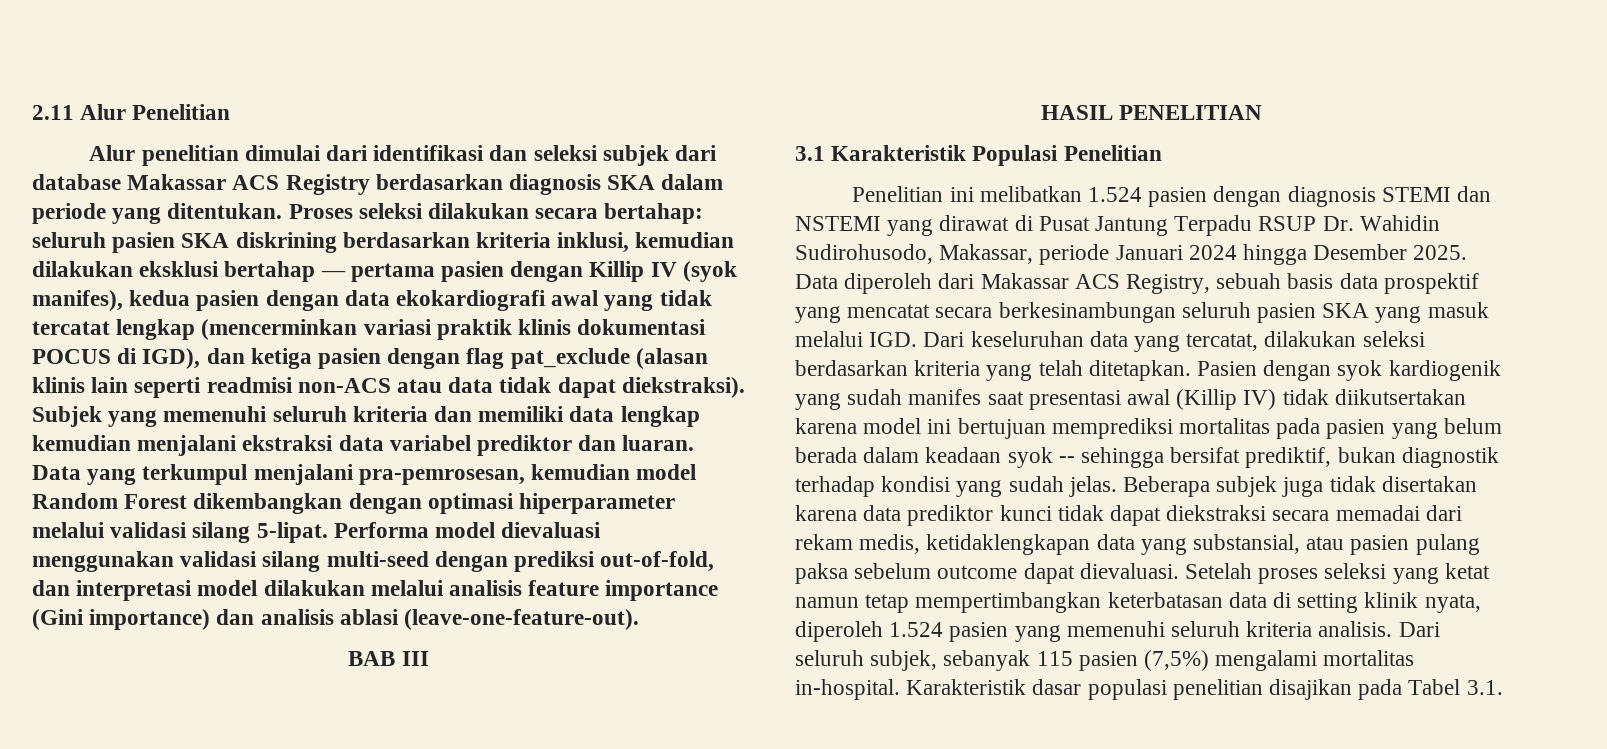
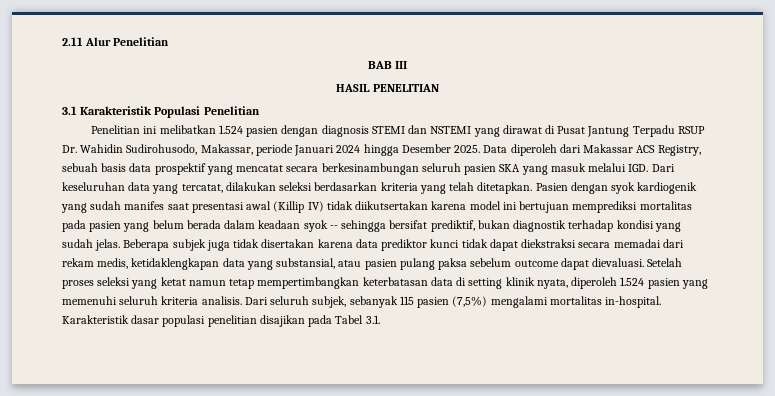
- Alur penelitian dimulai dari identifikasi dan seleksi subjek dari database Makassar ACS Registry berdasarkan diagnosis SKA dalam periode yang ditentukan. Proses seleksi dilakukan secara bertahap: seluruh pasien SKA diskrining berdasarkan kriteria inklusi, kemudian dilakukan eksklusi bertahap — pertama pasien dengan Killip IV (syok manifes), kedua pasien dengan data ekokardiografi awal yang tidak tercatat lengkap (mencerminkan variasi praktik klinis dokumentasi POCUS di IGD), dan ketiga pasien dengan flag pat_exclude (alasan klinis lain seperti readmisi non-ACS atau data tidak dapat diekstraksi). Subjek yang memenuhi seluruh kriteria dan memiliki data lengkap kemudian menjalani ekstraksi data variabel prediktor dan luaran. Data yang terkumpul menjalani pra-pemrosesan, kemudian model Random Forest dikembangkan dengan optimasi hiperparameter melalui validasi silang 5-lipat. Performa model dievaluasi menggunakan validasi silang multi-seed dengan prediksi out-of-fold, dan interpretasi model dilakukan melalui analisis feature importance (Gini importance) dan analisis ablasi (leave-one-feature-out).

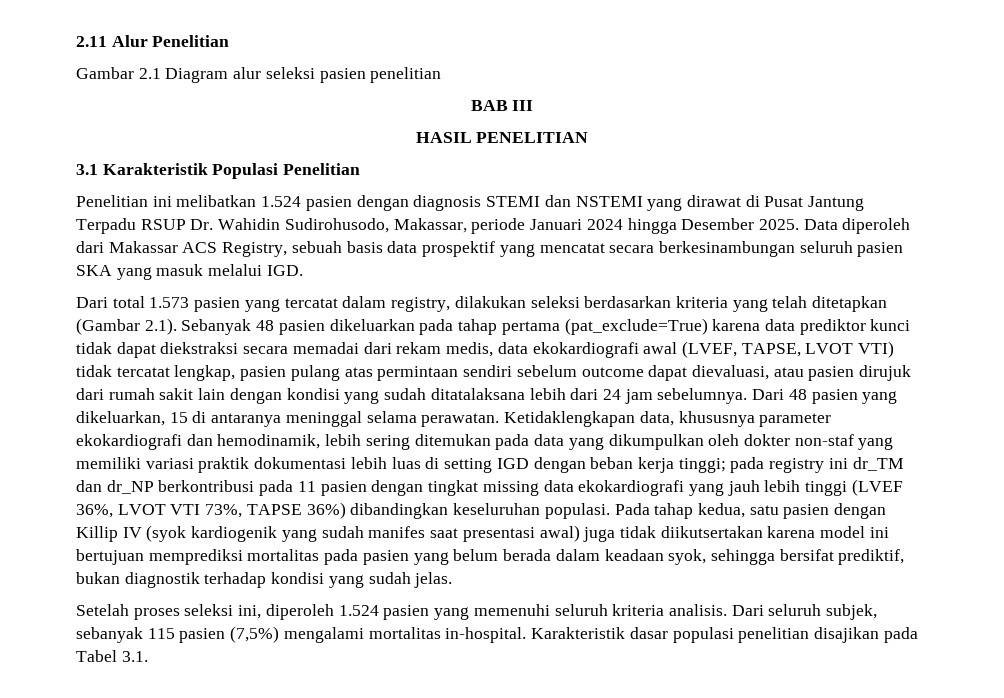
+ Gambar 2.1 Diagram alur seleksi pasien penelitian
- Data diperoleh dari Makassar ACS Registry, sebuah basis data prospektif yang mencatat secara berkesinambungan seluruh pasien SKA yang masuk melalui IGD. Dari keseluruhan data yang tercatat, dilakukan seleksi berdasarkan kriteria yang telah ditetapkan. Pasien dengan syok kardiogenik yang sudah manifes saat presentasi awal (Killip IV) tidak diikutsertakan karena model ini bertujuan memprediksi mortalitas pada pasien yang belum berada dalam keadaan syok -- sehingga bersifat prediktif, bukan diagnostik terhadap kondisi yang sudah jelas. Beberapa subjek juga tidak disertakan karena data prediktor kunci tidak dapat diekstraksi secara memadai dari rekam medis, ketidaklengkapan data yang substansial, atau pasien pulang paksa sebelum outcome dapat dievaluasi. Setelah proses seleksi yang ketat namun tetap mempertimbangkan keterbatasan data di setting klinik nyata, diperoleh 1.524 pasien yang memenuhi seluruh kriteria analisis.
+ Data diperoleh dari Makassar ACS Registry, sebuah basis data prospektif yang mencatat secara berkesinambungan seluruh pasien SKA yang masuk melalui IGD.
+ Dari total 1.573 pasien yang tercatat dalam registry, dilakukan seleksi berdasarkan kriteria yang telah ditetapkan (Gambar 2.1). Sebanyak 48 pasien dikeluarkan pada tahap pertama (pat_exclude=True) karena data prediktor kunci tidak dapat diekstraksi secara memadai dari rekam medis, data ekokardiografi awal (LVEF, TAPSE, LVOT VTI) tidak tercatat lengkap, pasien pulang atas permintaan sendiri sebelum outcome dapat dievaluasi, atau pasien dirujuk dari rumah sakit lain dengan kondisi yang sudah ditatalaksana lebih dari 24 jam sebelumnya. Dari 48 pasien yang dikeluarkan, 15 di antaranya meninggal selama perawatan. Ketidaklengkapan data, khususnya parameter ekokardiografi dan hemodinamik, lebih sering ditemukan pada data yang dikumpulkan oleh dokter non-staf yang memiliki variasi praktik dokumentasi lebih luas di setting IGD dengan beban kerja tinggi; pada registry ini dr_TM dan dr_NP berkontribusi pada 11 pasien dengan tingkat missing data ekokardiografi yang jauh lebih tinggi (LVEF 36%, LVOT VTI 73%, TAPSE 36%) dibandingkan keseluruhan populasi. Pada tahap kedua, satu pasien dengan Killip IV (syok kardiogenik yang sudah manifes saat presentasi awal) juga tidak diikutsertakan karena model ini bertujuan memprediksi mortalitas pada pasien yang belum berada dalam keadaan syok, sehingga bersifat prediktif, bukan diagnostik terhadap kondisi yang sudah jelas.
+ Setelah proses seleksi ini, diperoleh 1.524 pasien yang memenuhi seluruh kriteria analisis.

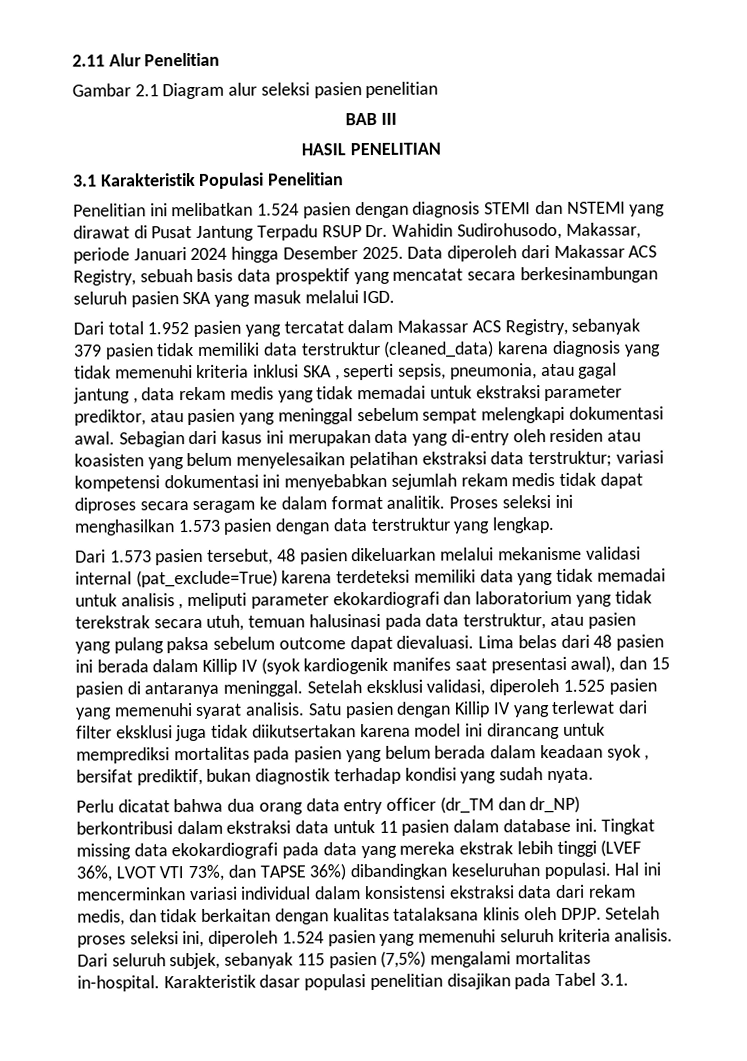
- Dari total 1.573 pasien yang tercatat dalam registry, dilakukan seleksi berdasarkan kriteria yang telah ditetapkan (Gambar 2.1). Sebanyak 48 pasien dikeluarkan pada tahap pertama (pat_exclude=True) karena data prediktor kunci tidak dapat diekstraksi secara memadai dari rekam medis, data ekokardiografi awal (LVEF, TAPSE, LVOT VTI) tidak tercatat lengkap, pasien pulang atas permintaan sendiri sebelum outcome dapat dievaluasi, atau pasien dirujuk dari rumah sakit lain dengan kondisi yang sudah ditatalaksana lebih dari 24 jam sebelumnya. Dari 48 pasien yang dikeluarkan, 15 di antaranya meninggal selama perawatan. Ketidaklengkapan data, khususnya parameter ekokardiografi dan hemodinamik, lebih sering ditemukan pada data yang dikumpulkan oleh dokter non-staf yang memiliki variasi praktik dokumentasi lebih luas di setting IGD dengan beban kerja tinggi; pada registry ini dr_TM dan dr_NP berkontribusi pada 11 pasien dengan tingkat missing data ekokardiografi yang jauh lebih tinggi (LVEF 36%, LVOT VTI 73%, TAPSE 36%) dibandingkan keseluruhan populasi. Pada tahap kedua, satu pasien dengan Killip IV (syok kardiogenik yang sudah manifes saat presentasi awal) juga tidak diikutsertakan karena model ini bertujuan memprediksi mortalitas pada pasien yang belum berada dalam keadaan syok, sehingga bersifat prediktif, bukan diagnostik terhadap kondisi yang sudah jelas.
- Setelah proses seleksi ini, diperoleh 1.524 pasien yang memenuhi seluruh kriteria analisis.
+ Dari total 1.952 pasien yang tercatat dalam Makassar ACS Registry, sebanyak 379 pasien tidak memiliki data terstruktur (cleaned_data) karena diagnosis yang tidak memenuhi kriteria inklusi SKA , seperti sepsis, pneumonia, atau gagal jantung , data rekam medis yang tidak memadai untuk ekstraksi parameter prediktor, atau pasien yang meninggal sebelum sempat melengkapi dokumentasi awal. Sebagian dari kasus ini merupakan data yang di-entry oleh residen atau koasisten yang belum menyelesaikan pelatihan ekstraksi data terstruktur; variasi kompetensi dokumentasi ini menyebabkan sejumlah rekam medis tidak dapat diproses secara seragam ke dalam format analitik. Proses seleksi ini menghasilkan 1.573 pasien dengan data terstruktur yang lengkap.
+ Dari 1.573 pasien tersebut, 48 pasien dikeluarkan melalui mekanisme validasi internal (pat_exclude=True) karena terdeteksi memiliki data yang tidak memadai untuk analisis , meliputi parameter ekokardiografi dan laboratorium yang tidak terekstrak secara utuh, temuan halusinasi pada data terstruktur, atau pasien yang pulang paksa sebelum outcome dapat dievaluasi. Lima belas dari 48 pasien ini berada dalam Killip IV (syok kardiogenik manifes saat presentasi awal), dan 15 pasien di antaranya meninggal. Setelah eksklusi validasi, diperoleh 1.525 pasien yang memenuhi syarat analisis. Satu pasien dengan Killip IV yang terlewat dari filter eksklusi juga tidak diikutsertakan karena model ini dirancang untuk memprediksi mortalitas pada pasien yang belum berada dalam keadaan syok , bersifat prediktif, bukan diagnostik terhadap kondisi yang sudah nyata.
+ Perlu dicatat bahwa dua orang data entry officer (dr_TM dan dr_NP) berkontribusi dalam ekstraksi data untuk 11 pasien dalam database ini. Tingkat missing data ekokardiografi pada data yang mereka ekstrak lebih tinggi (LVEF 36%, LVOT VTI 73%, dan TAPSE 36%) dibandingkan keseluruhan populasi. Hal ini mencerminkan variasi individual dalam konsistensi ekstraksi data dari rekam medis, dan tidak berkaitan dengan kualitas tatalaksana klinis oleh DPJP. Setelah proses seleksi ini, diperoleh 1.524 pasien yang memenuhi seluruh kriteria analisis.

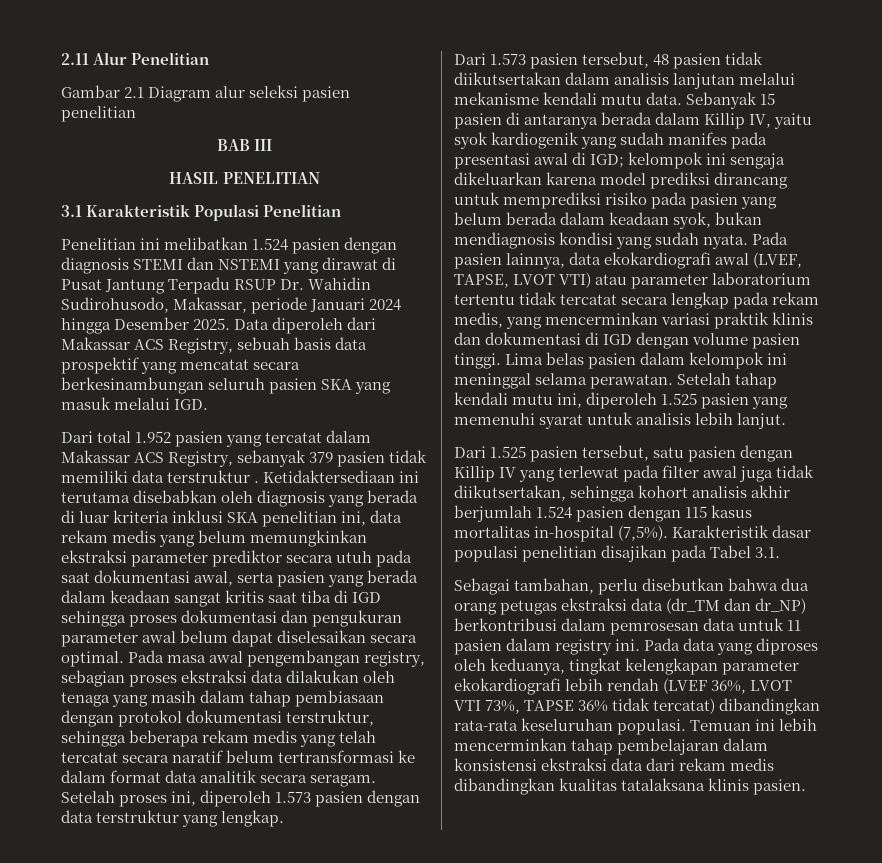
- Dari total 1.952 pasien yang tercatat dalam Makassar ACS Registry, sebanyak 379 pasien tidak memiliki data terstruktur (cleaned_data) karena diagnosis yang tidak memenuhi kriteria inklusi SKA , seperti sepsis, pneumonia, atau gagal jantung , data rekam medis yang tidak memadai untuk ekstraksi parameter prediktor, atau pasien yang meninggal sebelum sempat melengkapi dokumentasi awal. Sebagian dari kasus ini merupakan data yang di-entry oleh residen atau koasisten yang belum menyelesaikan pelatihan ekstraksi data terstruktur; variasi kompetensi dokumentasi ini menyebabkan sejumlah rekam medis tidak dapat diproses secara seragam ke dalam format analitik. Proses seleksi ini menghasilkan 1.573 pasien dengan data terstruktur yang lengkap.
+ Dari total 1.952 pasien yang tercatat dalam Makassar ACS Registry, sebanyak 379 pasien tidak memiliki data terstruktur . Ketidaktersediaan ini terutama disebabkan oleh diagnosis yang berada di luar kriteria inklusi SKA penelitian ini, data rekam medis yang belum memungkinkan ekstraksi parameter prediktor secara utuh pada saat dokumentasi awal, serta pasien yang berada dalam keadaan sangat kritis saat tiba di IGD sehingga proses dokumentasi dan pengukuran parameter awal belum dapat diselesaikan secara optimal. Pada masa awal pengembangan registry, sebagian proses ekstraksi data dilakukan oleh tenaga yang masih dalam tahap pembiasaan dengan protokol dokumentasi terstruktur, sehingga beberapa rekam medis yang telah tercatat secara naratif belum tertransformasi ke dalam format data analitik secara seragam. Setelah proses ini, diperoleh 1.573 pasien dengan data terstruktur yang lengkap.
- Dari 1.573 pasien tersebut, 48 pasien dikeluarkan melalui mekanisme validasi internal (pat_exclude=True) karena terdeteksi memiliki data yang tidak memadai untuk analisis , meliputi parameter ekokardiografi dan laboratorium yang tidak terekstrak secara utuh, temuan halusinasi pada data terstruktur, atau pasien yang pulang paksa sebelum outcome dapat dievaluasi. Lima belas dari 48 pasien ini berada dalam Killip IV (syok kardiogenik manifes saat presentasi awal), dan 15 pasien di antaranya meninggal. Setelah eksklusi validasi, diperoleh 1.525 pasien yang memenuhi syarat analisis. Satu pasien dengan Killip IV yang terlewat dari filter eksklusi juga tidak diikutsertakan karena model ini dirancang untuk memprediksi mortalitas pada pasien yang belum berada dalam keadaan syok , bersifat prediktif, bukan diagnostik terhadap kondisi yang sudah nyata.
- Perlu dicatat bahwa dua orang data entry officer (dr_TM dan dr_NP) berkontribusi dalam ekstraksi data untuk 11 pasien dalam database ini. Tingkat missing data ekokardiografi pada data yang mereka ekstrak lebih tinggi (LVEF 36%, LVOT VTI 73%, dan TAPSE 36%) dibandingkan keseluruhan populasi. Hal ini mencerminkan variasi individual dalam konsistensi ekstraksi data dari rekam medis, dan tidak berkaitan dengan kualitas tatalaksana klinis oleh DPJP. Setelah proses seleksi ini, diperoleh 1.524 pasien yang memenuhi seluruh kriteria analisis. Dari seluruh subjek, sebanyak 115 pasien (7,5%) mengalami mortalitas in-hospital.
+ Dari 1.573 pasien tersebut, 48 pasien tidak diikutsertakan dalam analisis lanjutan melalui mekanisme kendali mutu data. Sebanyak 15 pasien di antaranya berada dalam Killip IV, yaitu syok kardiogenik yang sudah manifes pada presentasi awal di IGD; kelompok ini sengaja dikeluarkan karena model prediksi dirancang untuk memprediksi risiko pada pasien yang belum berada dalam keadaan syok, bukan mendiagnosis kondisi yang sudah nyata. Pada pasien lainnya, data ekokardiografi awal (LVEF, TAPSE, LVOT VTI) atau parameter laboratorium tertentu tidak tercatat secara lengkap pada rekam medis, yang mencerminkan variasi praktik klinis dan dokumentasi di IGD dengan volume pasien tinggi. Lima belas pasien dalam kelompok ini meninggal selama perawatan. Setelah tahap kendali mutu ini, diperoleh 1.525 pasien yang memenuhi syarat untuk analisis lebih lanjut.
+ Dari 1.525 pasien tersebut, satu pasien dengan Killip IV yang terlewat pada filter awal juga tidak diikutsertakan, sehingga kohort analisis akhir berjumlah 1.524 pasien dengan 115 kasus mortalitas in-hospital (7,5%).
+ Sebagai tambahan, perlu disebutkan bahwa dua orang petugas ekstraksi data (dr_TM dan dr_NP) berkontribusi dalam pemrosesan data untuk 11 pasien dalam registry ini. Pada data yang diproses oleh keduanya, tingkat kelengkapan parameter ekokardiografi lebih rendah (LVEF 36%, LVOT VTI 73%, TAPSE 36% tidak tercatat) dibandingkan rata-rata keseluruhan populasi. Temuan ini lebih mencerminkan tahap pembelajaran dalam konsistensi ekstraksi data dari rekam medis dibandingkan kualitas tatalaksana klinis pasien.

